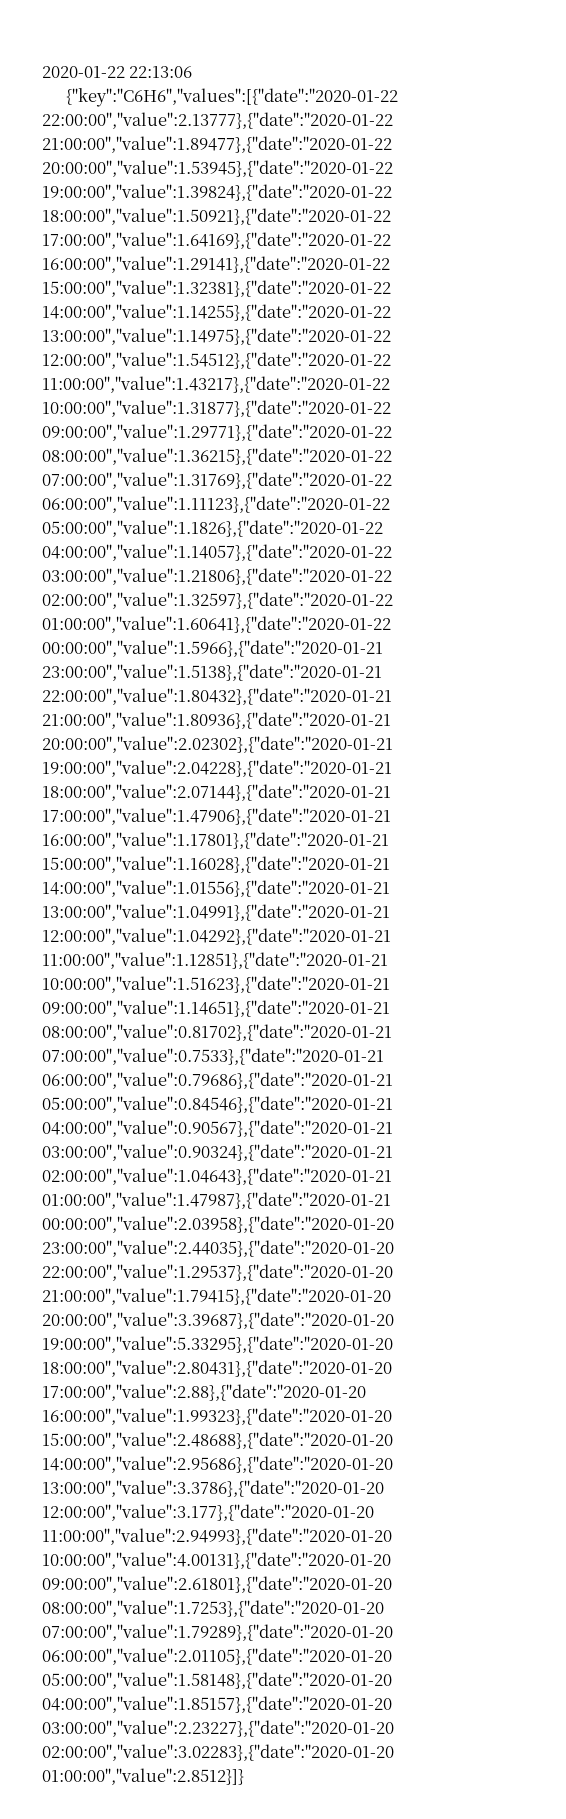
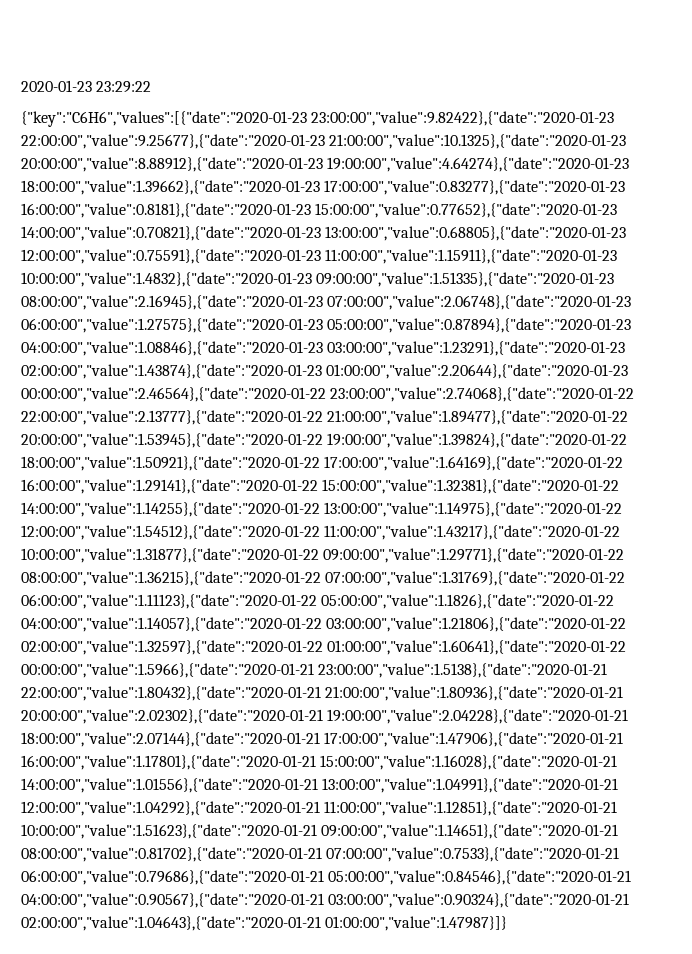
- 2020-01-22 22:13:06
- {"key":"C6H6","values":[{"date":"2020-01-22 22:00:00","value":2.13777},{"date":"2020-01-22 21:00:00","value":1.89477},{"date":"2020-01-22 20:00:00","value":1.53945},{"date":"2020-01-22 19:00:00","value":1.39824},{"date":"2020-01-22 18:00:00","value":1.50921},{"date":"2020-01-22 17:00:00","value":1.64169},{"date":"2020-01-22 16:00:00","value":1.29141},{"date":"2020-01-22 15:00:00","value":1.32381},{"date":"2020-01-22 14:00:00","value":1.14255},{"date":"2020-01-22 13:00:00","value":1.14975},{"date":"2020-01-22 12:00:00","value":1.54512},{"date":"2020-01-22 11:00:00","value":1.43217},{"date":"2020-01-22 10:00:00","value":1.31877},{"date":"2020-01-22 09:00:00","value":1.29771},{"date":"2020-01-22 08:00:00","value":1.36215},{"date":"2020-01-22 07:00:00","value":1.31769},{"date":"2020-01-22 06:00:00","value":1.11123},{"date":"2020-01-22 05:00:00","value":1.1826},{"date":"2020-01-22 04:00:00","value":1.14057},{"date":"2020-01-22 03:00:00","value":1.21806},{"date":"2020-01-22 02:00:00","value":1.32597},{"date":"2020-01-22 01:00:00","value":1.60641},{"date":"2020-01-22 00:00:00","value":1.5966},{"date":"2020-01-21 23:00:00","value":1.5138},{"date":"2020-01-21 22:00:00","value":1.80432},{"date":"2020-01-21 21:00:00","value":1.80936},{"date":"2020-01-21 20:00:00","value":2.02302},{"date":"2020-01-21 19:00:00","value":2.04228},{"date":"2020-01-21 18:00:00","value":2.07144},{"date":"2020-01-21 17:00:00","value":1.47906},{"date":"2020-01-21 16:00:00","value":1.17801},{"date":"2020-01-21 15:00:00","value":1.16028},{"date":"2020-01-21 14:00:00","value":1.01556},{"date":"2020-01-21 13:00:00","value":1.04991},{"date":"2020-01-21 12:00:00","value":1.04292},{"date":"2020-01-21 11:00:00","value":1.12851},{"date":"2020-01-21 10:00:00","value":1.51623},{"date":"2020-01-21 09:00:00","value":1.14651},{"date":"2020-01-21 08:00:00","value":0.81702},{"date":"2020-01-21 07:00:00","value":0.7533},{"date":"2020-01-21 06:00:00","value":0.79686},{"date":"2020-01-21 05:00:00","value":0.84546},{"date":"2020-01-21 04:00:00","value":0.90567},{"date":"2020-01-21 03:00:00","value":0.90324},{"date":"2020-01-21 02:00:00","value":1.04643},{"date":"2020-01-21 01:00:00","value":1.47987},{"date":"2020-01-21 00:00:00","value":2.03958},{"date":"2020-01-20 23:00:00","value":2.44035},{"date":"2020-01-20 22:00:00","value":1.29537},{"date":"2020-01-20 21:00:00","value":1.79415},{"date":"2020-01-20 20:00:00","value":3.39687},{"date":"2020-01-20 19:00:00","value":5.33295},{"date":"2020-01-20 18:00:00","value":2.80431},{"date":"2020-01-20 17:00:00","value":2.88},{"date":"2020-01-20 16:00:00","value":1.99323},{"date":"2020-01-20 15:00:00","value":2.48688},{"date":"2020-01-20 14:00:00","value":2.95686},{"date":"2020-01-20 13:00:00","value":3.3786},{"date":"2020-01-20 12:00:00","value":3.177},{"date":"2020-01-20 11:00:00","value":2.94993},{"date":"2020-01-20 10:00:00","value":4.00131},{"date":"2020-01-20 09:00:00","value":2.61801},{"date":"2020-01-20 08:00:00","value":1.7253},{"date":"2020-01-20 07:00:00","value":1.79289},{"date":"2020-01-20 06:00:00","value":2.01105},{"date":"2020-01-20 05:00:00","value":1.58148},{"date":"2020-01-20 04:00:00","value":1.85157},{"date":"2020-01-20 03:00:00","value":2.23227},{"date":"2020-01-20 02:00:00","value":3.02283},{"date":"2020-01-20 01:00:00","value":2.8512}]}
+ 2020-01-23 23:29:22
+ {"key":"C6H6","values":[{"date":"2020-01-23 23:00:00","value":9.82422},{"date":"2020-01-23 22:00:00","value":9.25677},{"date":"2020-01-23 21:00:00","value":10.1325},{"date":"2020-01-23 20:00:00","value":8.88912},{"date":"2020-01-23 19:00:00","value":4.64274},{"date":"2020-01-23 18:00:00","value":1.39662},{"date":"2020-01-23 17:00:00","value":0.83277},{"date":"2020-01-23 16:00:00","value":0.8181},{"date":"2020-01-23 15:00:00","value":0.77652},{"date":"2020-01-23 14:00:00","value":0.70821},{"date":"2020-01-23 13:00:00","value":0.68805},{"date":"2020-01-23 12:00:00","value":0.75591},{"date":"2020-01-23 11:00:00","value":1.15911},{"date":"2020-01-23 10:00:00","value":1.4832},{"date":"2020-01-23 09:00:00","value":1.51335},{"date":"2020-01-23 08:00:00","value":2.16945},{"date":"2020-01-23 07:00:00","value":2.06748},{"date":"2020-01-23 06:00:00","value":1.27575},{"date":"2020-01-23 05:00:00","value":0.87894},{"date":"2020-01-23 04:00:00","value":1.08846},{"date":"2020-01-23 03:00:00","value":1.23291},{"date":"2020-01-23 02:00:00","value":1.43874},{"date":"2020-01-23 01:00:00","value":2.20644},{"date":"2020-01-23 00:00:00","value":2.46564},{"date":"2020-01-22 23:00:00","value":2.74068},{"date":"2020-01-22 22:00:00","value":2.13777},{"date":"2020-01-22 21:00:00","value":1.89477},{"date":"2020-01-22 20:00:00","value":1.53945},{"date":"2020-01-22 19:00:00","value":1.39824},{"date":"2020-01-22 18:00:00","value":1.50921},{"date":"2020-01-22 17:00:00","value":1.64169},{"date":"2020-01-22 16:00:00","value":1.29141},{"date":"2020-01-22 15:00:00","value":1.32381},{"date":"2020-01-22 14:00:00","value":1.14255},{"date":"2020-01-22 13:00:00","value":1.14975},{"date":"2020-01-22 12:00:00","value":1.54512},{"date":"2020-01-22 11:00:00","value":1.43217},{"date":"2020-01-22 10:00:00","value":1.31877},{"date":"2020-01-22 09:00:00","value":1.29771},{"date":"2020-01-22 08:00:00","value":1.36215},{"date":"2020-01-22 07:00:00","value":1.31769},{"date":"2020-01-22 06:00:00","value":1.11123},{"date":"2020-01-22 05:00:00","value":1.1826},{"date":"2020-01-22 04:00:00","value":1.14057},{"date":"2020-01-22 03:00:00","value":1.21806},{"date":"2020-01-22 02:00:00","value":1.32597},{"date":"2020-01-22 01:00:00","value":1.60641},{"date":"2020-01-22 00:00:00","value":1.5966},{"date":"2020-01-21 23:00:00","value":1.5138},{"date":"2020-01-21 22:00:00","value":1.80432},{"date":"2020-01-21 21:00:00","value":1.80936},{"date":"2020-01-21 20:00:00","value":2.02302},{"date":"2020-01-21 19:00:00","value":2.04228},{"date":"2020-01-21 18:00:00","value":2.07144},{"date":"2020-01-21 17:00:00","value":1.47906},{"date":"2020-01-21 16:00:00","value":1.17801},{"date":"2020-01-21 15:00:00","value":1.16028},{"date":"2020-01-21 14:00:00","value":1.01556},{"date":"2020-01-21 13:00:00","value":1.04991},{"date":"2020-01-21 12:00:00","value":1.04292},{"date":"2020-01-21 11:00:00","value":1.12851},{"date":"2020-01-21 10:00:00","value":1.51623},{"date":"2020-01-21 09:00:00","value":1.14651},{"date":"2020-01-21 08:00:00","value":0.81702},{"date":"2020-01-21 07:00:00","value":0.7533},{"date":"2020-01-21 06:00:00","value":0.79686},{"date":"2020-01-21 05:00:00","value":0.84546},{"date":"2020-01-21 04:00:00","value":0.90567},{"date":"2020-01-21 03:00:00","value":0.90324},{"date":"2020-01-21 02:00:00","value":1.04643},{"date":"2020-01-21 01:00:00","value":1.47987}]}

